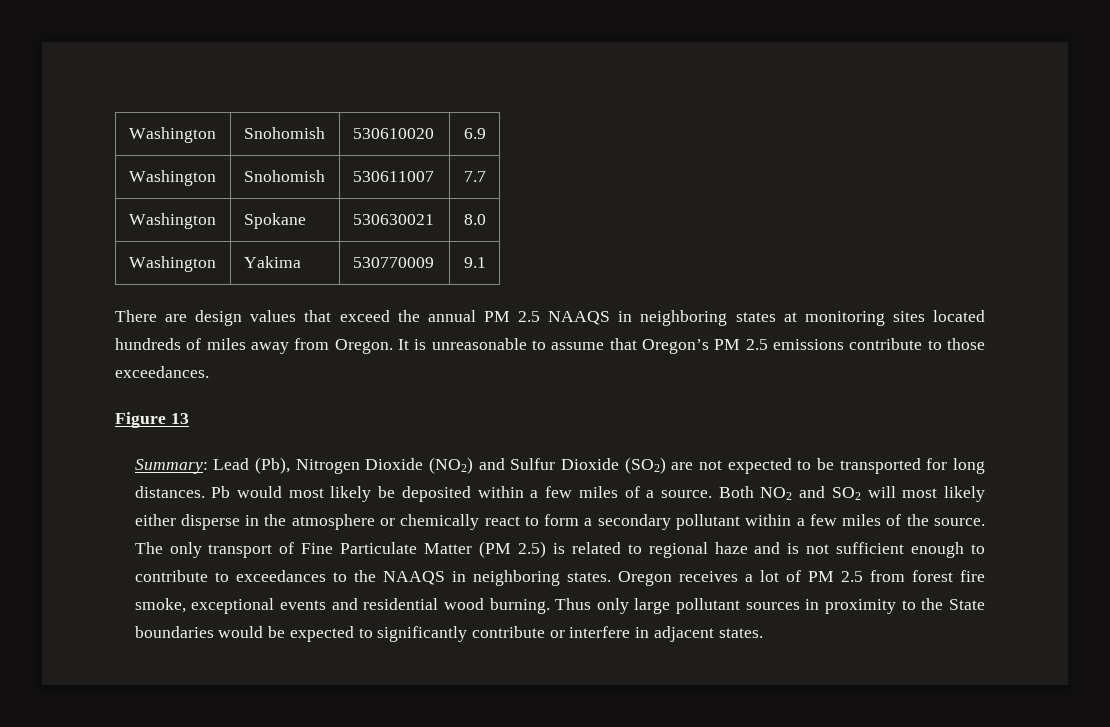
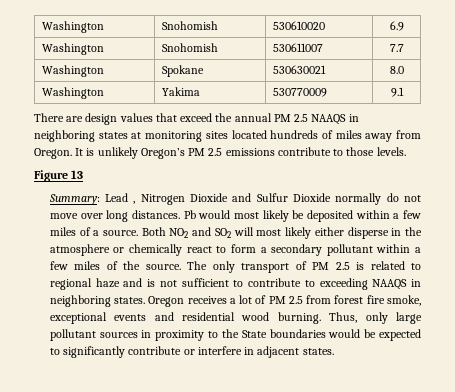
- It is unreasonable to assume that Oregon’s PM 2.5 emissions contribute to those exceedances.
+ It is unlikely Oregon’s PM 2.5 emissions contribute to those levels.
- Summary: Lead (Pb), Nitrogen Dioxide (NO2) and Sulfur Dioxide (SO2) are not expected to be transported for long distances.
+ Summary: Lead , Nitrogen Dioxide and Sulfur Dioxide normally do not move over long distances.
- The only transport of Fine Particulate Matter (PM 2.5) is related to regional haze and is not sufficient enough to contribute to exceedances to the NAAQS in neighboring states.
+ The only transport of PM 2.5 is related to regional haze and is not sufficient to contribute to exceeding NAAQS in neighboring states.
- Thus only large pollutant sources in proximity to the State boundaries would be expected to significantly contribute or interfere in adjacent states.
+ Thus, only large pollutant sources in proximity to the State boundaries would be expected to significantly contribute or interfere in adjacent states.

